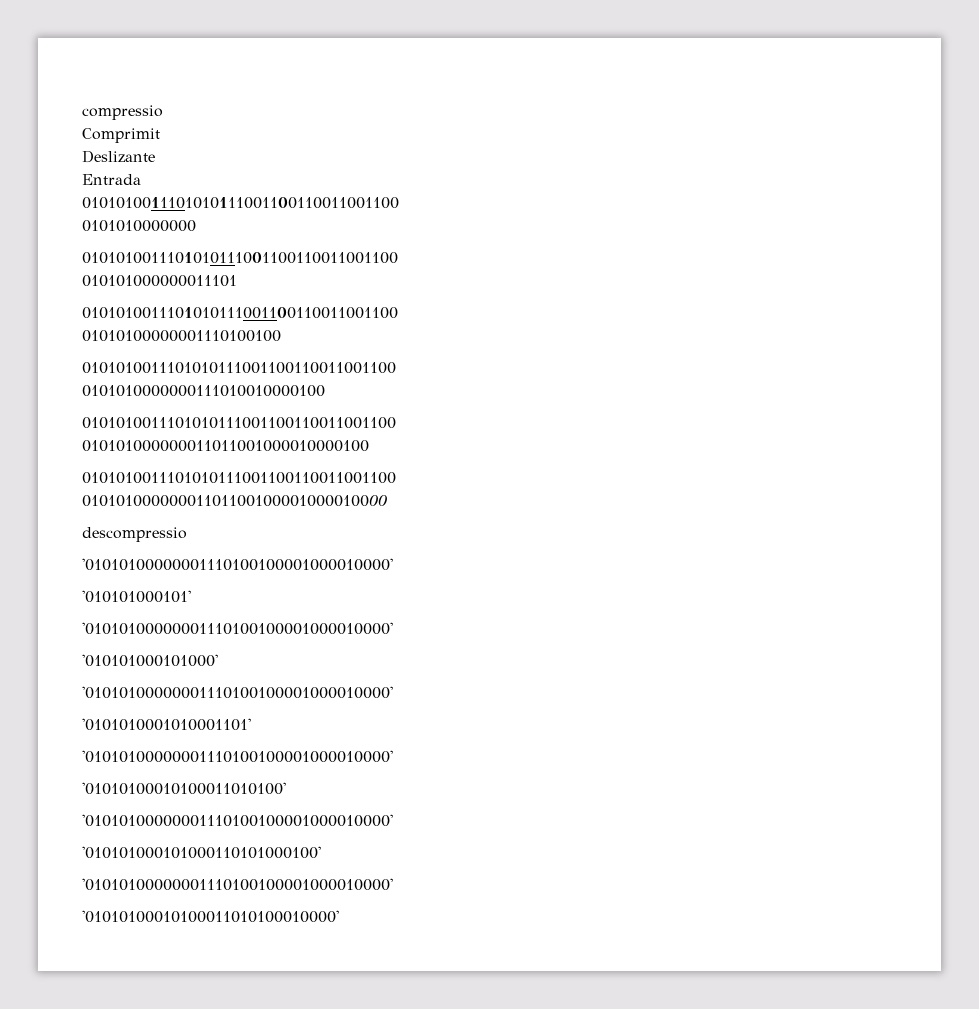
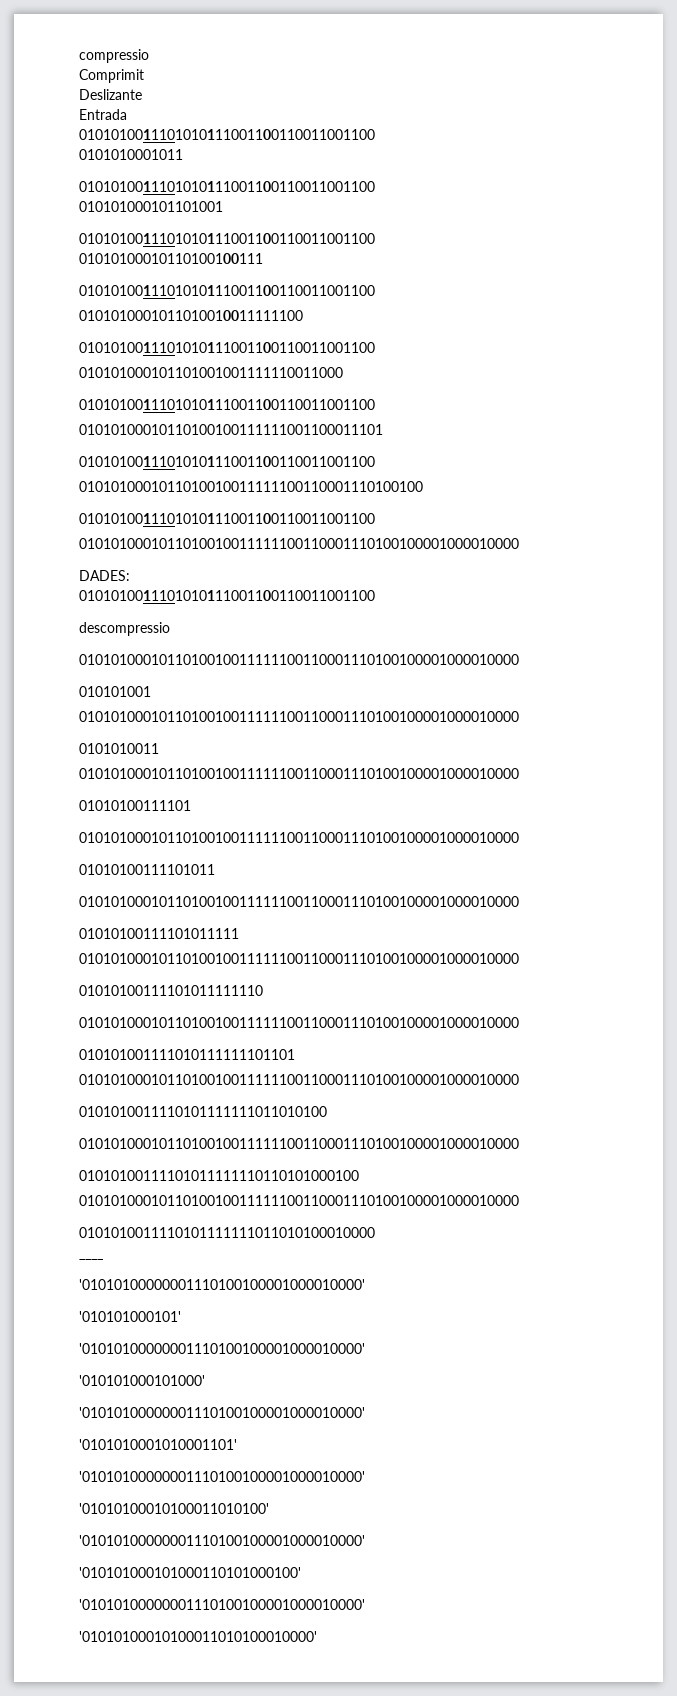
- 0101010000000
+ 0101010001011
  0101010011101010111001100110011001100
- 010101000000011101
+ 010101000101101001
  0101010011101010111001100110011001100
- 01010100000001110100100
+ 01010100010110100100111
  0101010011101010111001100110011001100
- 0101010000000111010010000100
+ 0101010001011010010011111100
  0101010011101010111001100110011001100
- 010101000000011011001000010000100
+ 010101000101101001001111110011000
  0101010011101010111001100110011001100
- 01010100000001101100100001000010000
+ 01010100010110100100111111001100011101
+ 0101010011101010111001100110011001100
+ 0101010001011010010011111100110001110100100
+ 0101010011101010111001100110011001100
+ 0101010001011010010011111100110001110100100001000010000
+ DADES:
+ 0101010011101010111001100110011001100
  descompressio
+ 0101010001011010010011111100110001110100100001000010000
+ 010101001
+ 0101010001011010010011111100110001110100100001000010000
+ 0101010011
+ 0101010001011010010011111100110001110100100001000010000
+ 01010100111101
+ 0101010001011010010011111100110001110100100001000010000
+ 01010100111101011
+ 0101010001011010010011111100110001110100100001000010000
+ 01010100111101011111
+ 0101010001011010010011111100110001110100100001000010000
+ 01010100111101011111110
+ 0101010001011010010011111100110001110100100001000010000
+ 010101001111010111111101101
+ 0101010001011010010011111100110001110100100001000010000
+ 0101010011110101111111011010100
+ 0101010001011010010011111100110001110100100001000010000
+ 01010100111101011111110110101000100
+ 0101010001011010010011111100110001110100100001000010000
+ 0101010011110101111111011010100010000
+ ____

